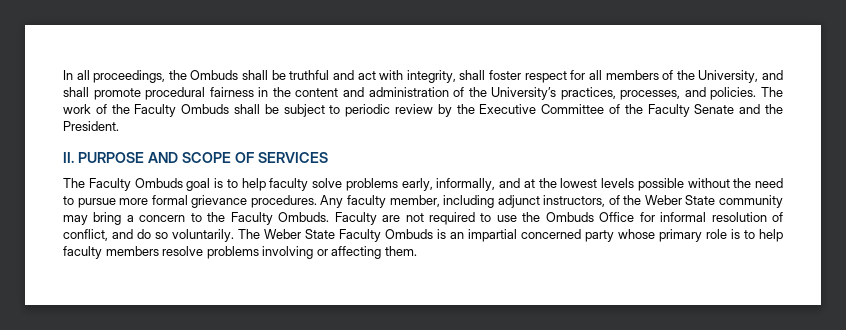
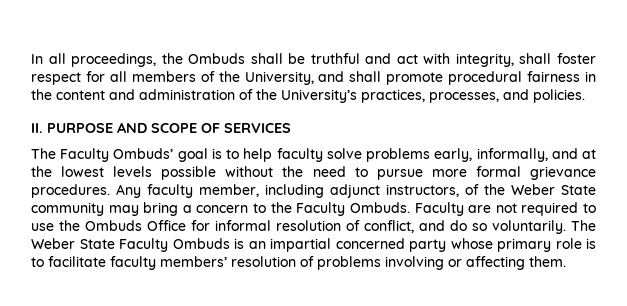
- The work of the Faculty Ombuds shall be subject to periodic review by the Executive Committee of the Faculty Senate and the President.
- The Faculty Ombuds goal is to help faculty solve problems early, informally, and at the lowest levels possible without the need to pursue more formal grievance procedures.
+ The Faculty Ombuds’ goal is to help faculty solve problems early, informally, and at the lowest levels possible without the need to pursue more formal grievance procedures.
- The Weber State Faculty Ombuds is an impartial concerned party whose primary role is to help faculty members resolve problems involving or affecting them.
+ The Weber State Faculty Ombuds is an impartial concerned party whose primary role is to facilitate faculty members’ resolution of problems involving or affecting them.

